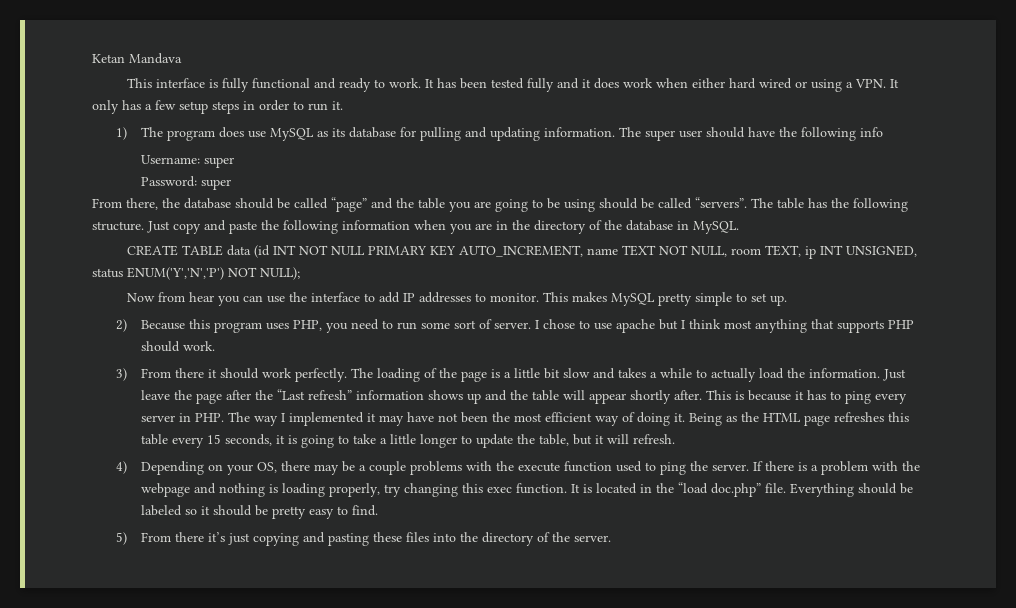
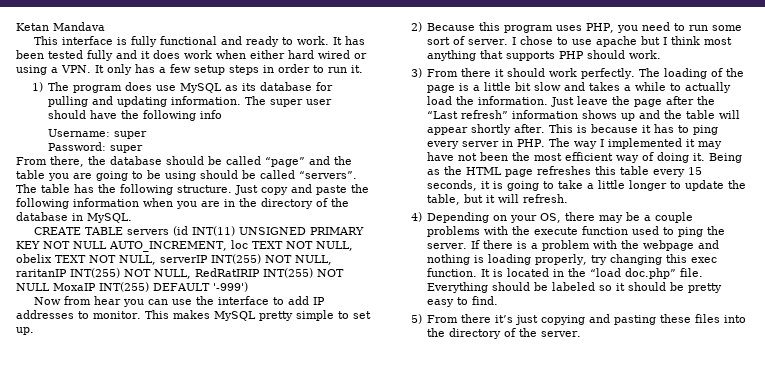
- CREATE TABLE data (id INT NOT NULL PRIMARY KEY AUTO_INCREMENT, name TEXT NOT NULL, room TEXT, ip INT UNSIGNED, status ENUM('Y','N','P') NOT NULL);
+ CREATE TABLE servers (id INT(11) UNSIGNED PRIMARY KEY NOT NULL AUTO_INCREMENT, loc TEXT NOT NULL, obelix TEXT NOT NULL, serverIP INT(255) NOT NULL, raritanIP INT(255) NOT NULL, RedRatIRIP INT(255) NOT NULL MoxaIP INT(255) DEFAULT '-999')

